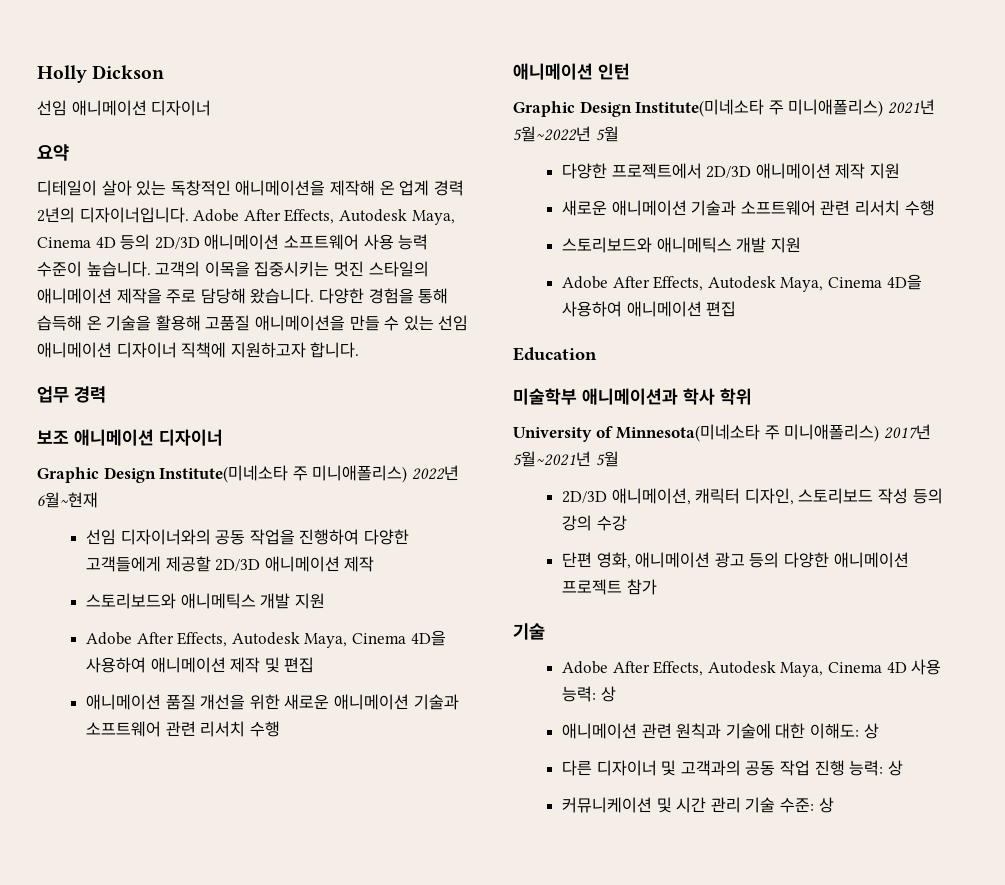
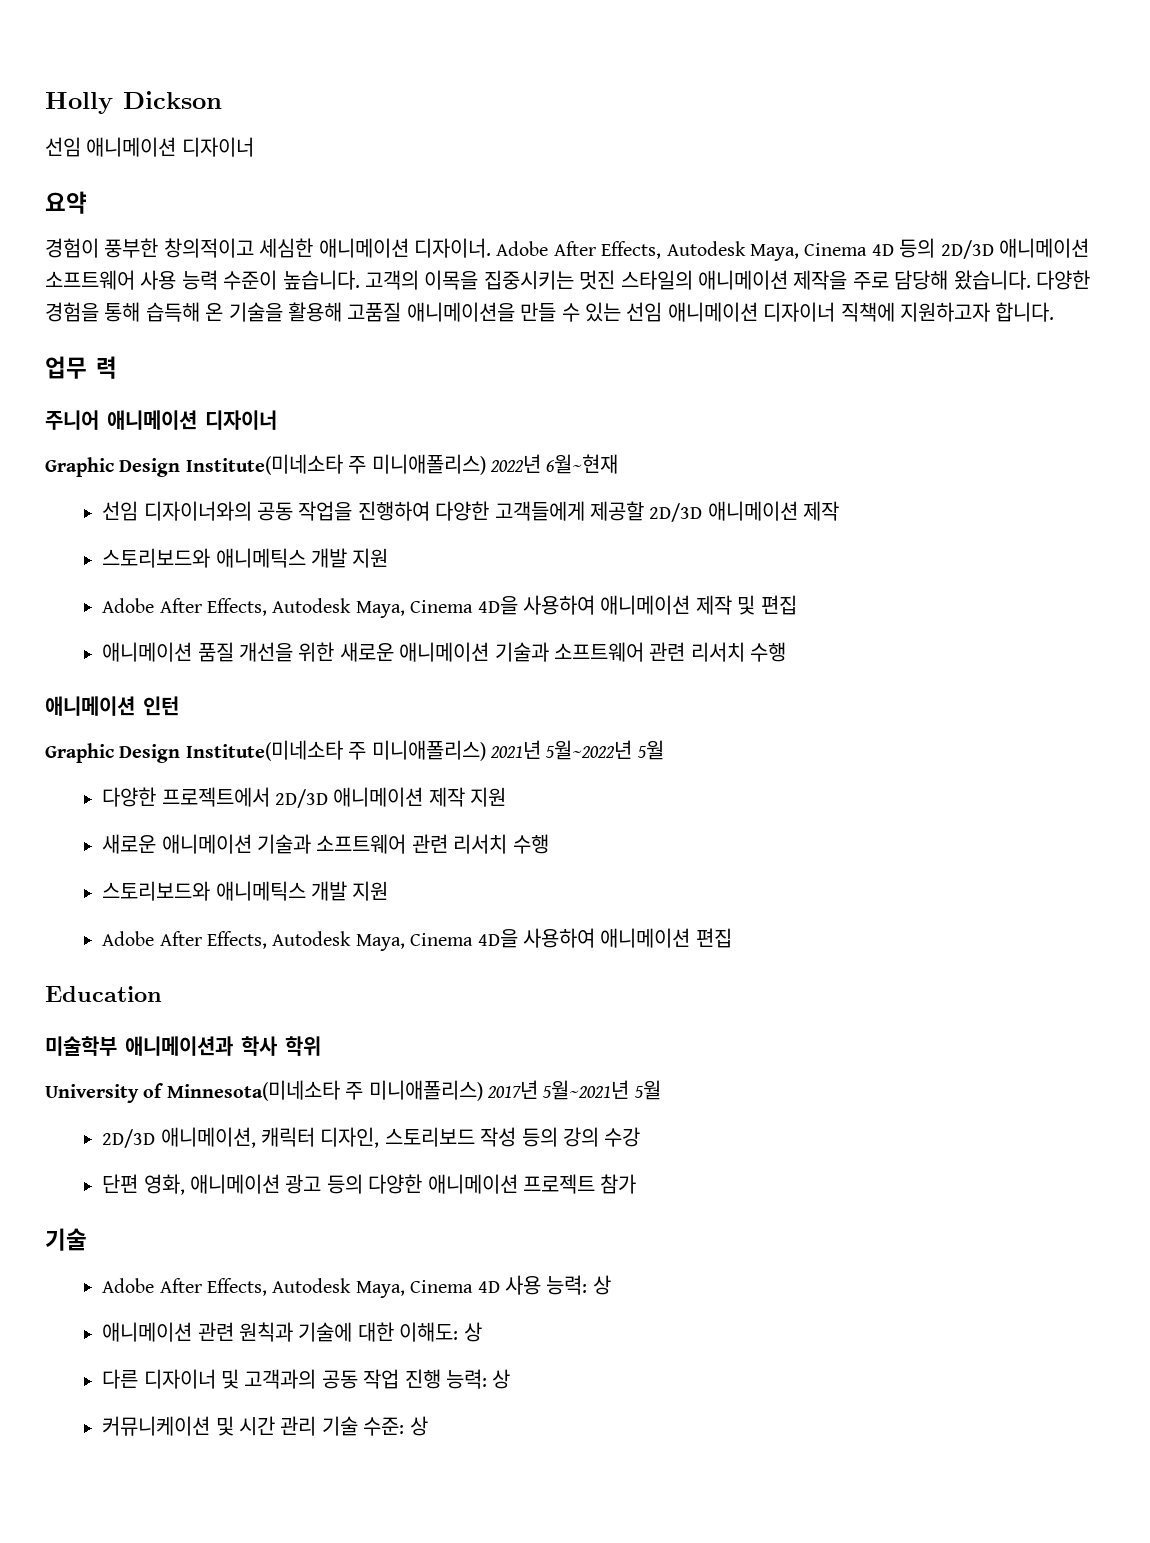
- 디테일이 살아 있는 독창적인 애니메이션을 제작해 온 업계 경력 2년의 디자이너입니다.
+ 경험이 풍부한 창의적이고 세심한 애니메이션 디자이너.
- 업무 경력
- 보조 애니메이션 디자이너
+ 업무 력
+ 주니어 애니메이션 디자이너

